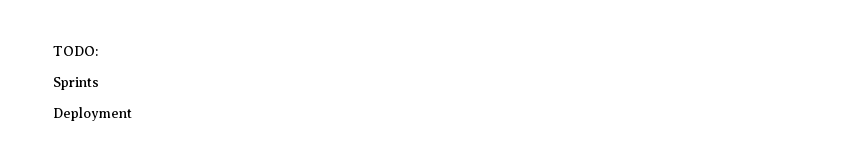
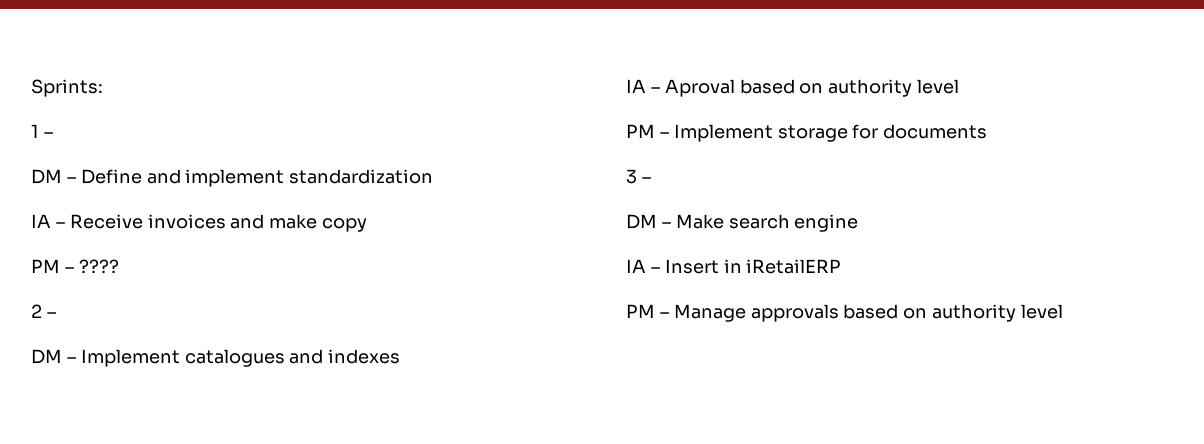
- TODO:
- Sprints
- Deployment
+ Sprints:
+ 1 –
+ DM – Define and implement standardization
+ IA – Receive invoices and make copy
+ PM – ????
+ 2 –
+ DM – Implement catalogues and indexes
+ IA – Aproval based on authority level
+ PM – Implement storage for documents
+ 3 –
+ DM – Make search engine
+ IA – Insert in iRetailERP
+ PM – Manage approvals based on authority level

